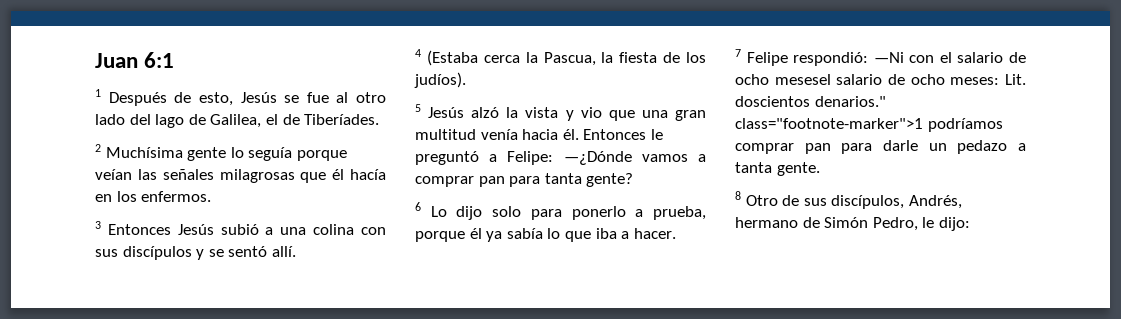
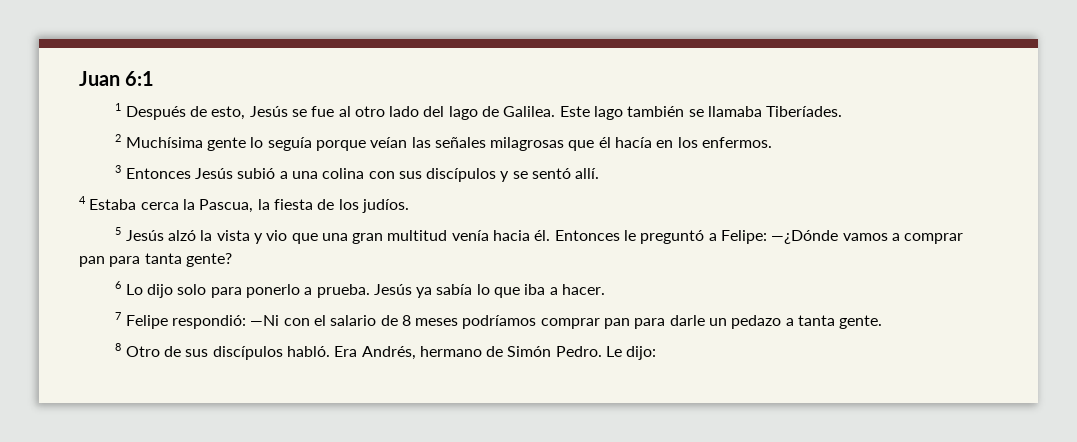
- 1 Después de esto, Jesús se fue al otro lado del lago de Galilea, el de Tiberíades.
+ 1 Después de esto, Jesús se fue al otro lado del lago de Galilea. Este lago también se llamaba Tiberíades.
- 4 (Estaba cerca la Pascua, la fiesta de los judíos).
+ 4 Estaba cerca la Pascua, la fiesta de los judíos.
- 6 Lo dijo solo para ponerlo a prueba, porque él ya sabía lo que iba a hacer.
+ 6 Lo dijo solo para ponerlo a prueba. Jesús ya sabía lo que iba a hacer.
- 7 Felipe respondió: —Ni con el salario de ocho mesesel salario de ocho meses: Lit. doscientos denarios." class="footnote-marker">1 podríamos comprar pan para darle un pedazo a tanta gente.
+ 7 Felipe respondió: —Ni con el salario de 8 meses podríamos comprar pan para darle un pedazo a tanta gente.
- 8 Otro de sus discípulos, Andrés, hermano de Simón Pedro, le dijo:
+ 8 Otro de sus discípulos habló. Era Andrés, hermano de Simón Pedro. Le dijo:

